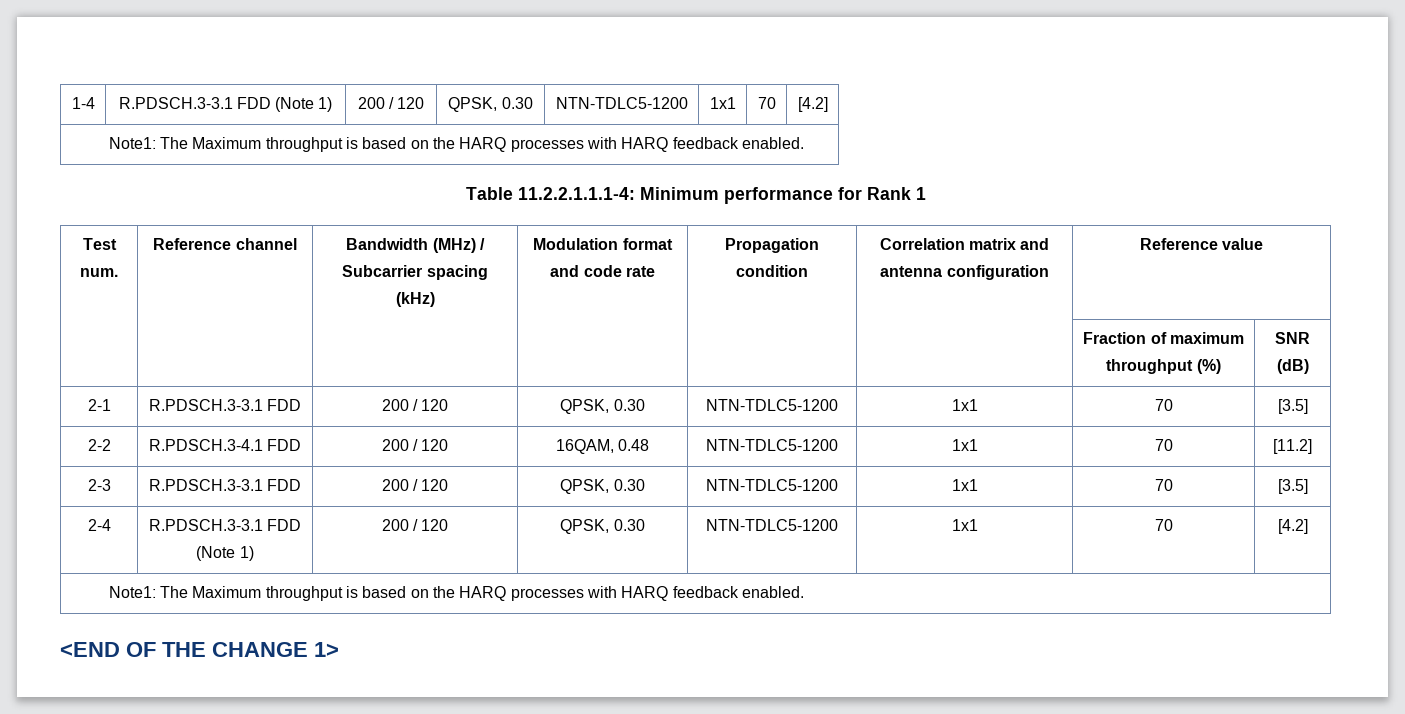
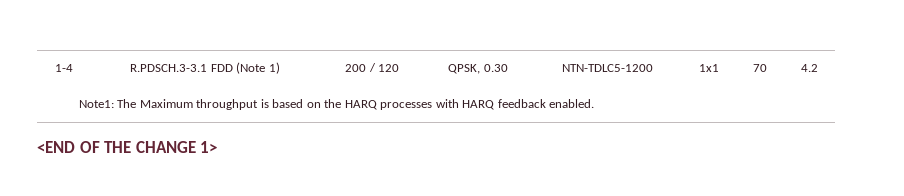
- 1-4 | R.PDSCH.3-3.1 FDD (Note 1) | 200 / 120 | QPSK, 0.30 | NTN-TDLC5-1200 | 1x1 | 70 | [4.2]
- Note1: The Maximum throughput is based on the HARQ processes with HARQ feedback enabled.
- Table 11.2.2.1.1.1-4: Minimum performance for Rank 1
- Test num. | Reference channel | Bandwidth (MHz) / Subcarrier spacing (kHz) | Modulation format and code rate | Propagation condition | Correlation matrix and antenna configuration | Reference value
- | | | | | | Fraction of maximum throughput (%) | SNR (dB)
- 2-1 | R.PDSCH.3-3.1 FDD | 200 / 120 | QPSK, 0.30 | NTN-TDLC5-1200 | 1x1 | 70 | [3.5]
- 2-2 | R.PDSCH.3-4.1 FDD | 200 / 120 | 16QAM, 0.48 | NTN-TDLC5-1200 | 1x1 | 70 | [11.2]
- 2-3 | R.PDSCH.3-3.1 FDD | 200 / 120 | QPSK, 0.30 | NTN-TDLC5-1200 | 1x1 | 70 | [3.5]
- 2-4 | R.PDSCH.3-3.1 FDD (Note 1) | 200 / 120 | QPSK, 0.30 | NTN-TDLC5-1200 | 1x1 | 70 | [4.2]
+ 1-4 | R.PDSCH.3-3.1 FDD (Note 1) | 200 / 120 | QPSK, 0.30 | NTN-TDLC5-1200 | 1x1 | 70 | 4.2

